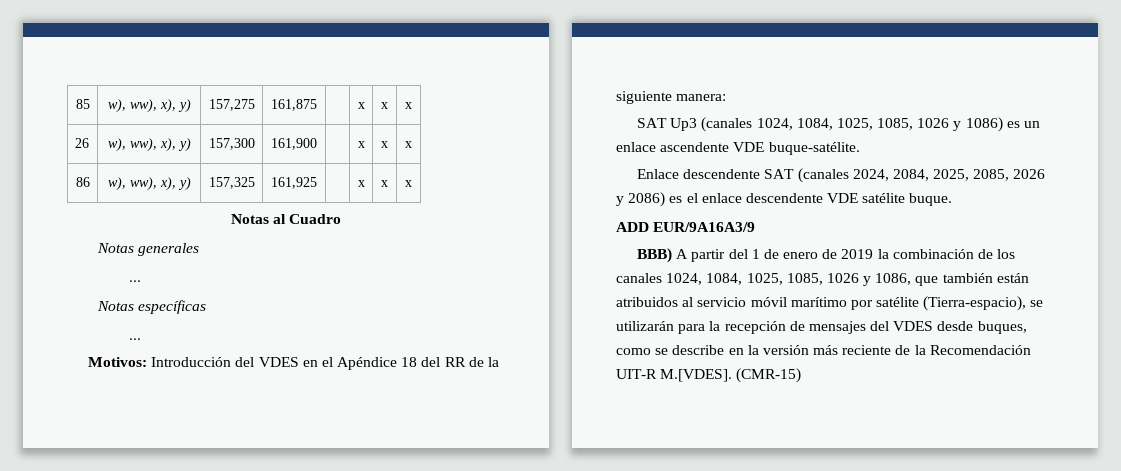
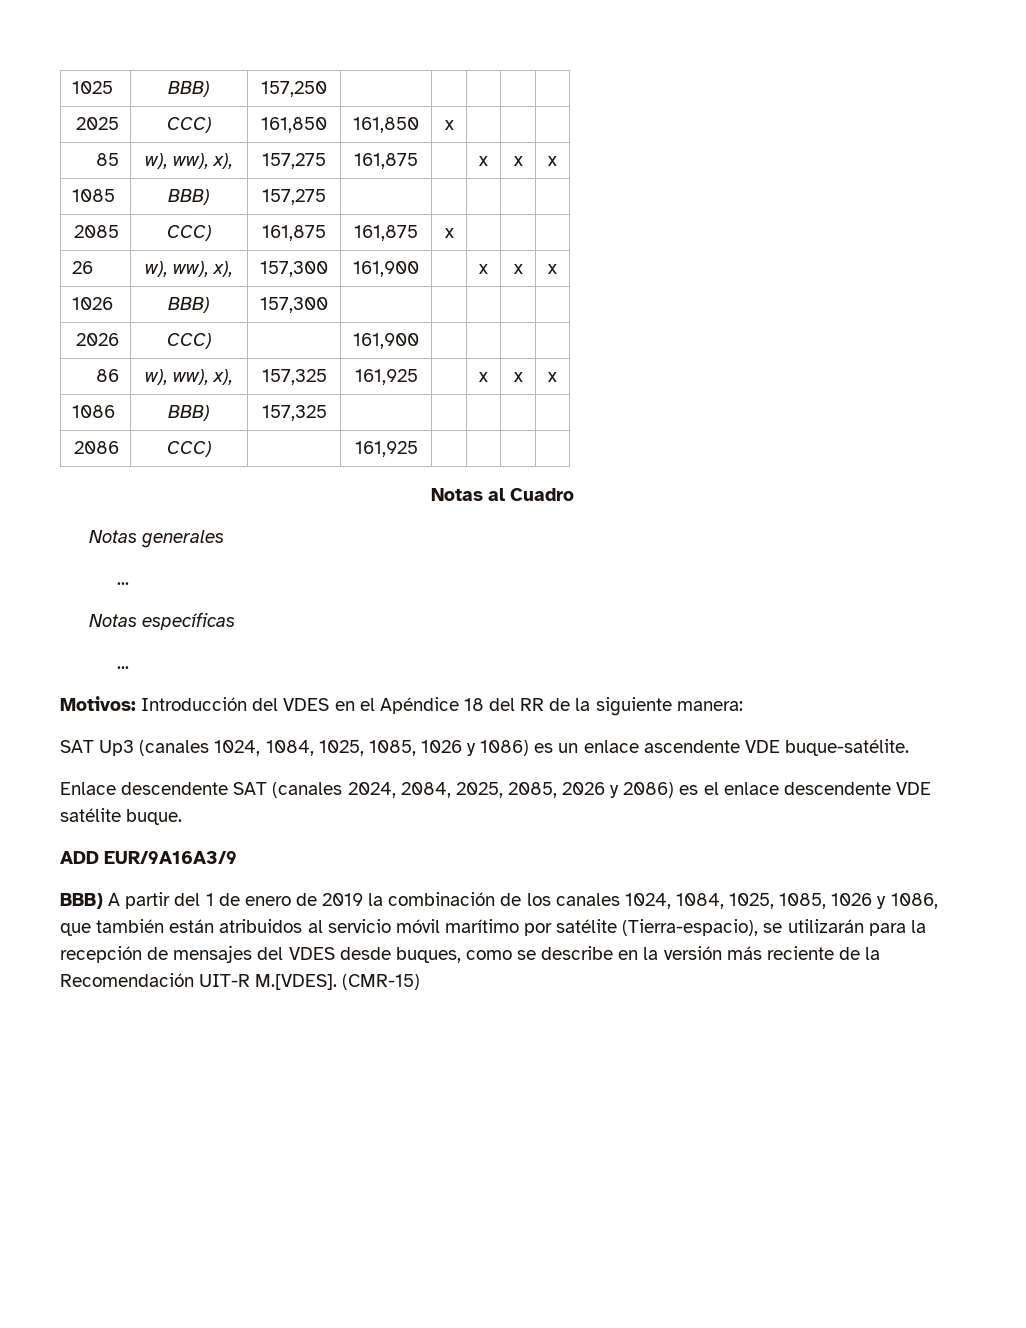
+ 1025 | BBB) | 157,250 | | | | |
+ 2025 | CCC) | 161,850 | 161,850 | x | | |
- 85 | w), ww), x), y) | 157,275 | 161,875 | | x | x | x
+ 85 | w), ww), x), | 157,275 | 161,875 | | x | x | x
+ 1085 | BBB) | 157,275 | | | | |
+ 2085 | CCC) | 161,875 | 161,875 | x | | |
- 26 | w), ww), x), y) | 157,300 | 161,900 | | x | x | x
+ 26 | w), ww), x), | 157,300 | 161,900 | | x | x | x
+ 1026 | BBB) | 157,300 | | | | |
+ 2026 | CCC) | | 161,900 | | | |
- 86 | w), ww), x), y) | 157,325 | 161,925 | | x | x | x
+ 86 | w), ww), x), | 157,325 | 161,925 | | x | x | x
+ 1086 | BBB) | 157,325 | | | | |
+ 2086 | CCC) | | 161,925 | | | |

